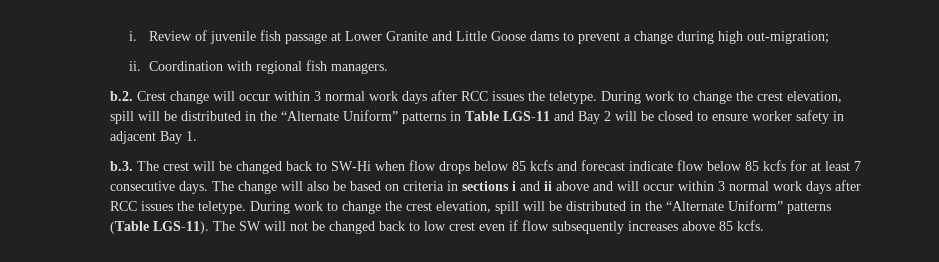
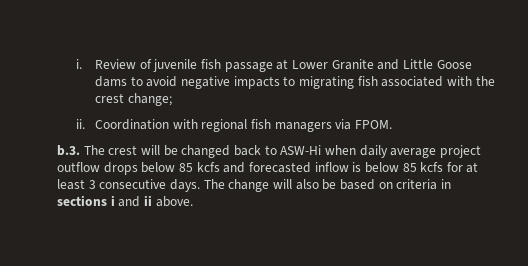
- Review of juvenile fish passage at Lower Granite and Little Goose dams to prevent a change during high out-migration;
+ Review of juvenile fish passage at Lower Granite and Little Goose dams to avoid negative impacts to migrating fish associated with the crest change;
- Coordination with regional fish managers.
- b.2. Crest change will occur within 3 normal work days after RCC issues the teletype. During work to change the crest elevation, spill will be distributed in the “Alternate Uniform” patterns in Table LGS-11 and Bay 2 will be closed to ensure worker safety in adjacent Bay 1.
+ Coordination with regional fish managers via FPOM.
- b.3. The crest will be changed back to SW-Hi when flow drops below 85 kcfs and forecast indicate flow below 85 kcfs for at least 7 consecutive days.
+ b.3. The crest will be changed back to ASW-Hi when daily average project outflow drops below 85 kcfs and forecasted inflow is below 85 kcfs for at least 3 consecutive days.
- The change will also be based on criteria in sections i and ii above and will occur within 3 normal work days after RCC issues the teletype. During work to change the crest elevation, spill will be distributed in the “Alternate Uniform” patterns (Table LGS-11). The SW will not be changed back to low crest even if flow subsequently increases above 85 kcfs.
+ The change will also be based on criteria in sections i and ii above.

